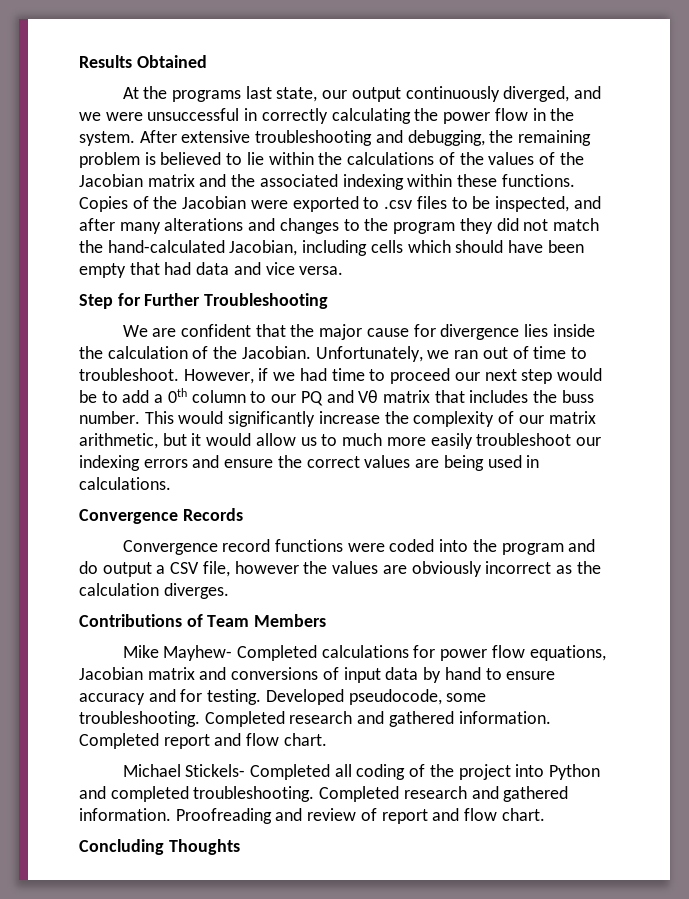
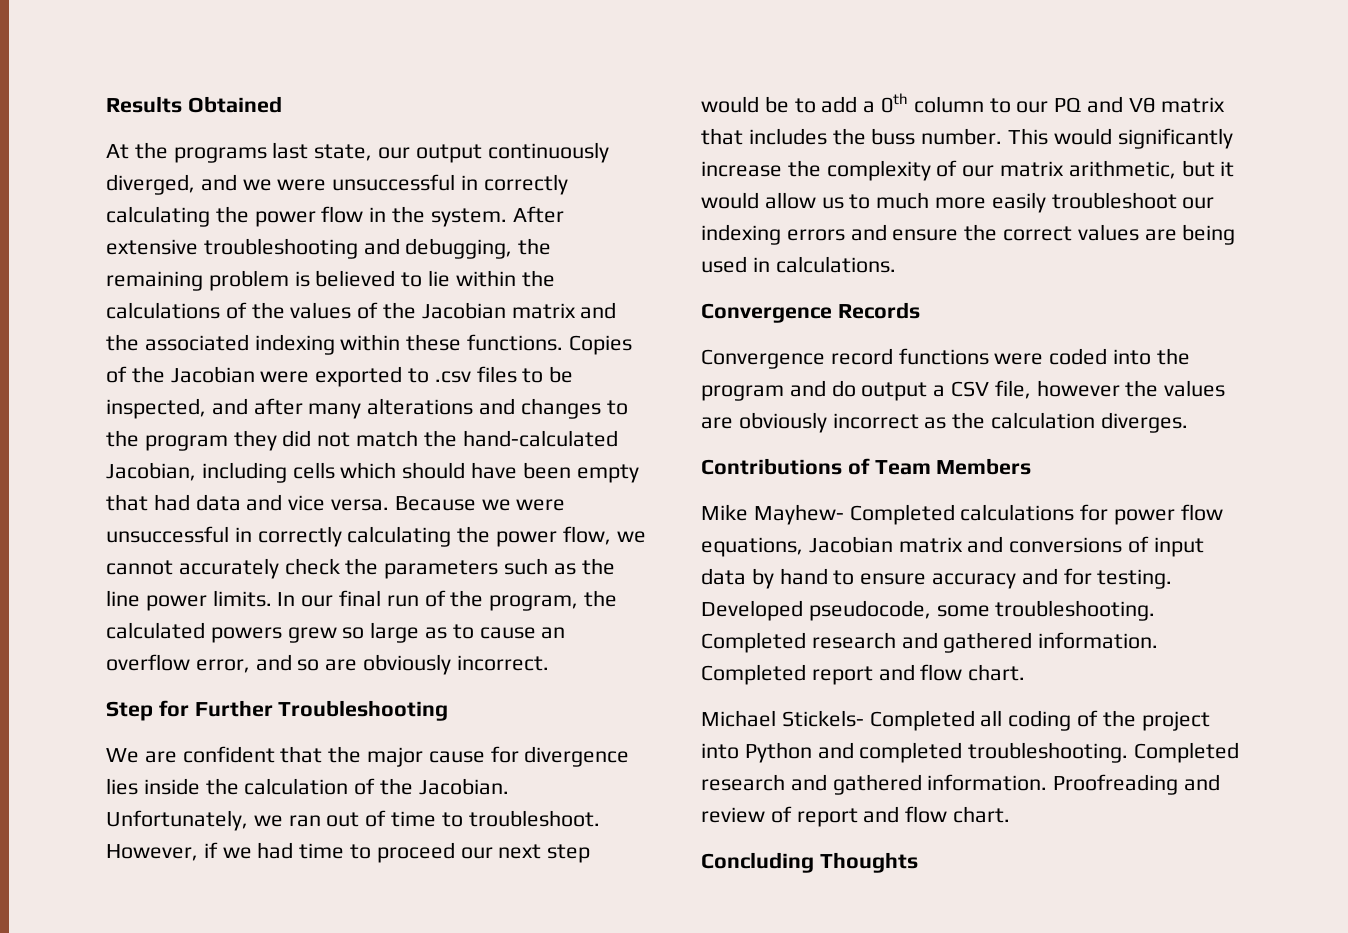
+ Because we were unsuccessful in correctly calculating the power flow, we cannot accurately check the parameters such as the line power limits. In our final run of the program, the calculated powers grew so large as to cause an overflow error, and so are obviously incorrect.

